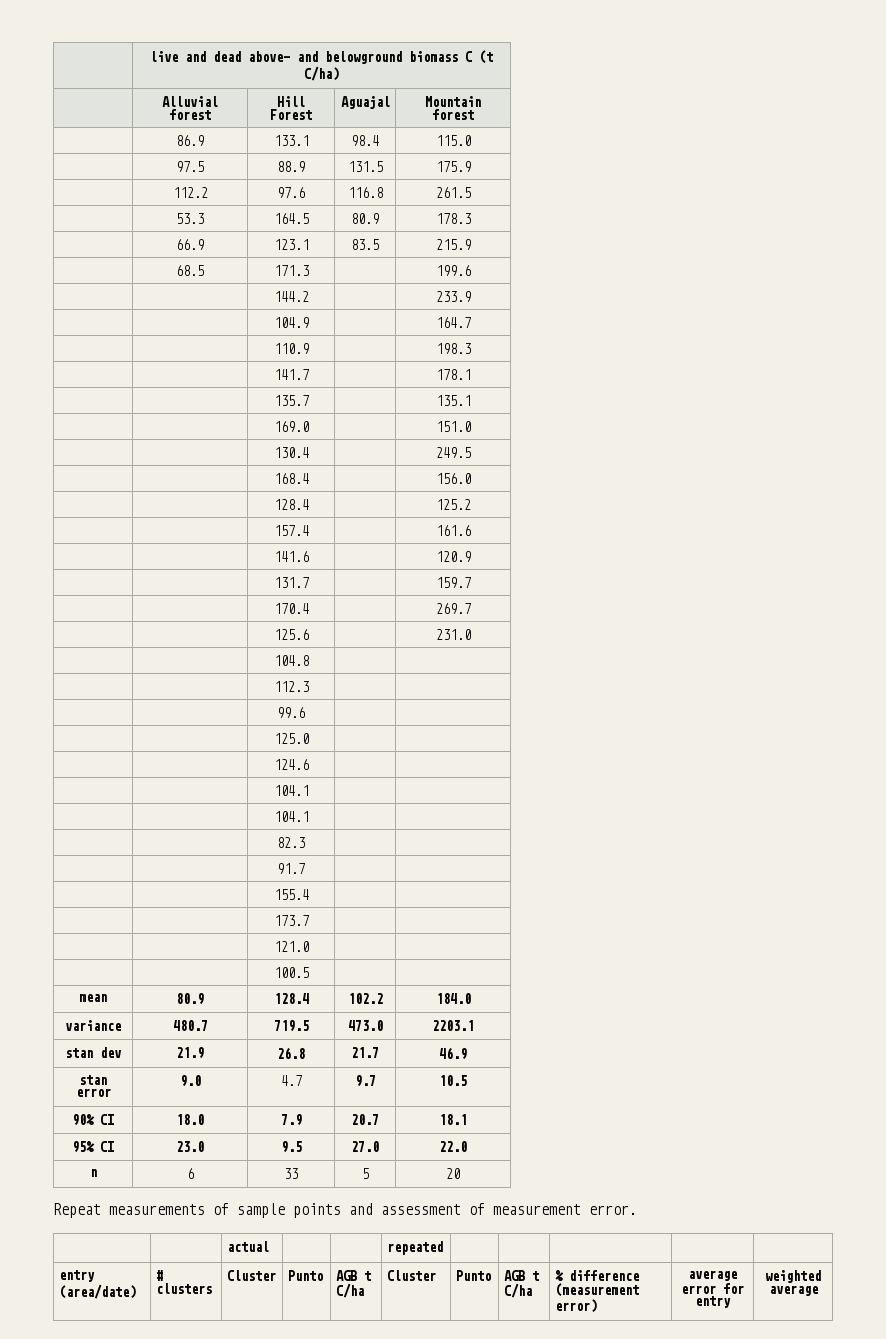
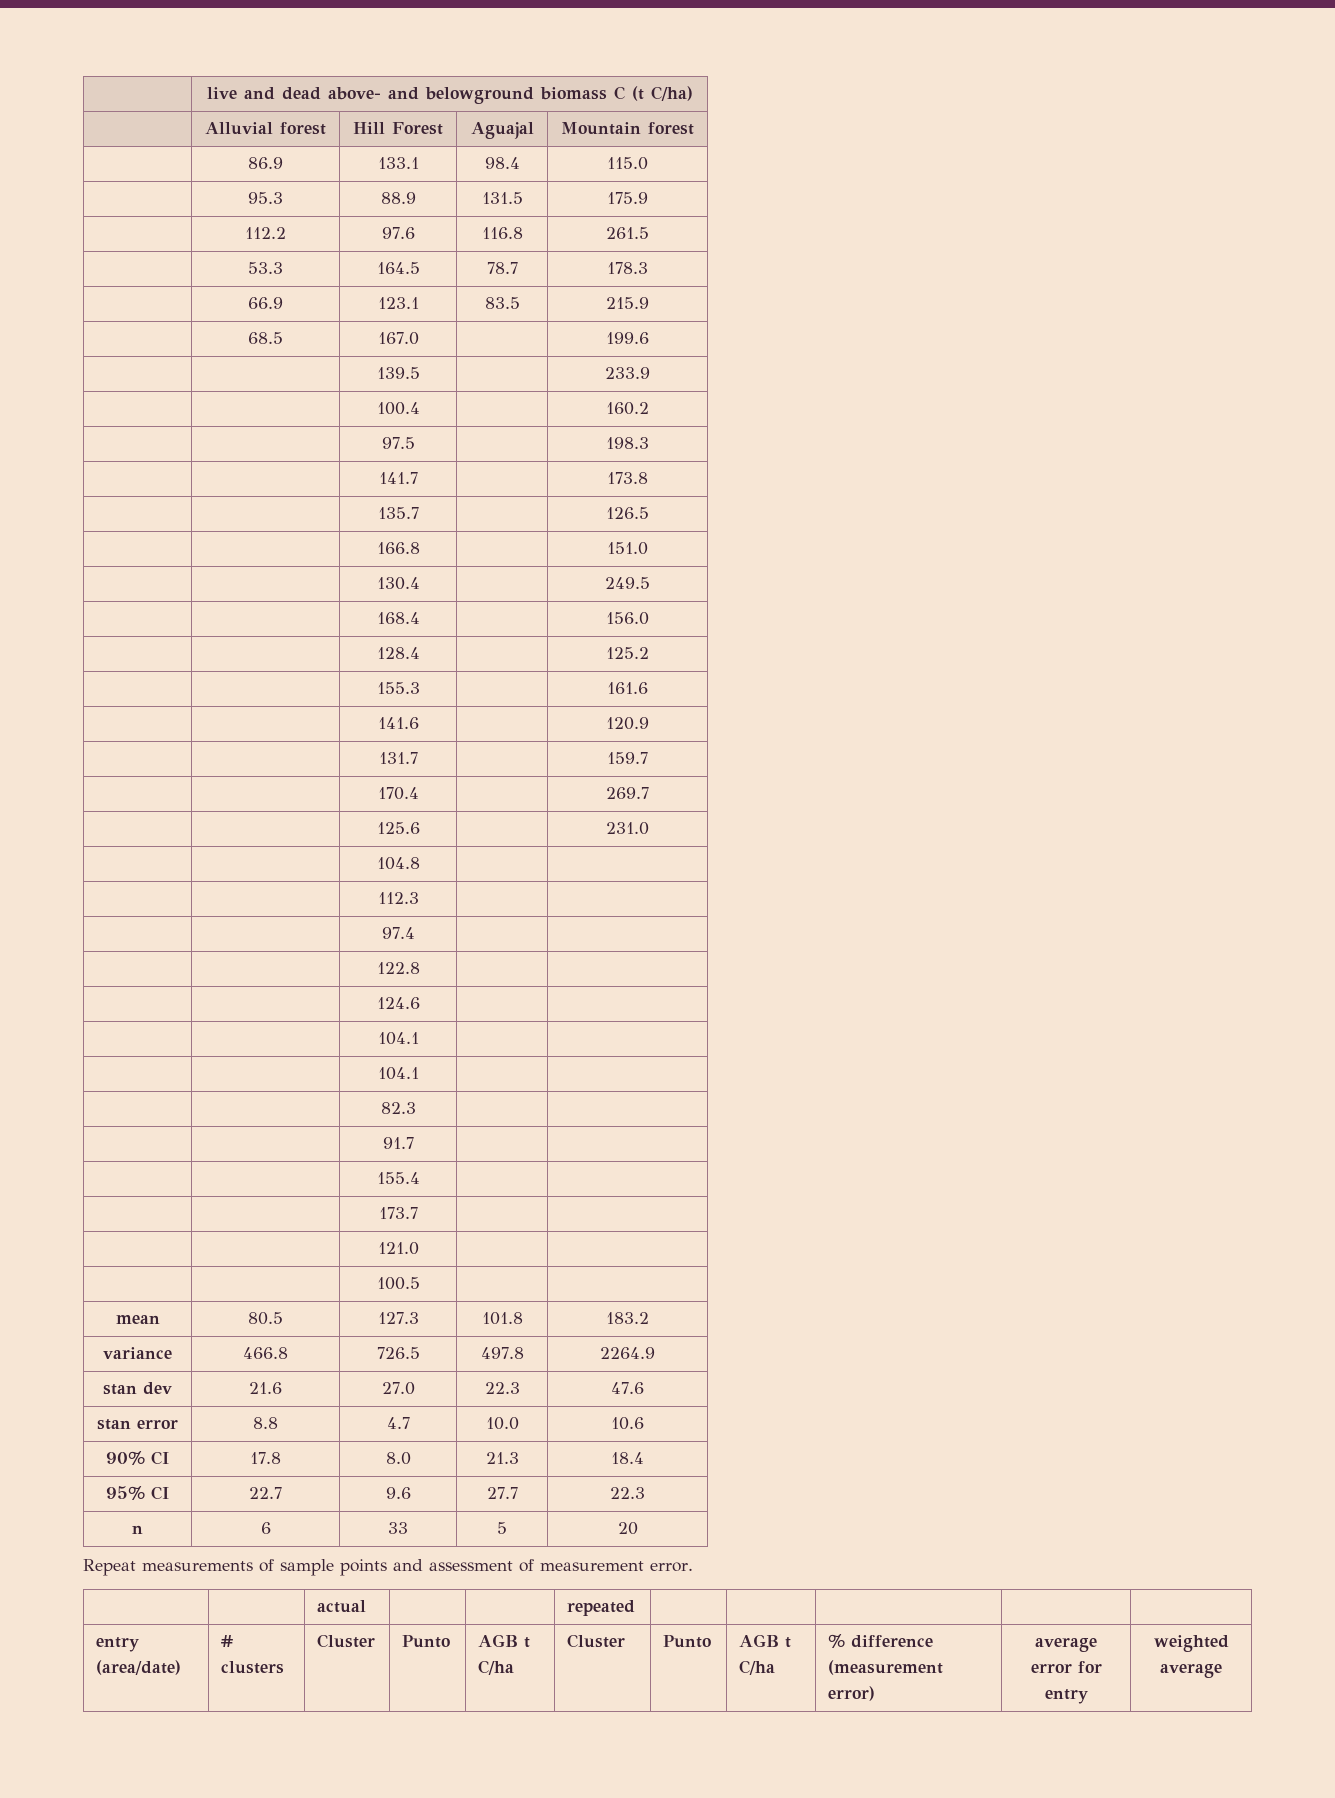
- | 97.5 | 88.9 | 131.5 | 175.9
+ | 95.3 | 88.9 | 131.5 | 175.9
- | 53.3 | 164.5 | 80.9 | 178.3
+ | 53.3 | 164.5 | 78.7 | 178.3
- | 68.5 | 171.3 | | 199.6
+ | 68.5 | 167.0 | | 199.6
- | | 144.2 | | 233.9
+ | | 139.5 | | 233.9
- | | 104.9 | | 164.7
- | | 110.9 | | 198.3
+ | | 100.4 | | 160.2
+ | | 97.5 | | 198.3
- | | 141.7 | | 178.1
+ | | 141.7 | | 173.8
- | | 135.7 | | 135.1
- | | 169.0 | | 151.0
+ | | 135.7 | | 126.5
+ | | 166.8 | | 151.0
- | | 157.4 | | 161.6
+ | | 155.3 | | 161.6
- | | 99.6 | |
- | | 125.0 | |
+ | | 97.4 | |
+ | | 122.8 | |
- mean | 80.9 | 128.4 | 102.2 | 184.0
- variance | 480.7 | 719.5 | 473.0 | 2203.1
- stan dev | 21.9 | 26.8 | 21.7 | 46.9
+ mean | 80.5 | 127.3 | 101.8 | 183.2
+ variance | 466.8 | 726.5 | 497.8 | 2264.9
+ stan dev | 21.6 | 27.0 | 22.3 | 47.6
- stan error | 9.0 | 4.7 | 9.7 | 10.5
+ stan error | 8.8 | 4.7 | 10.0 | 10.6
- 90% CI | 18.0 | 7.9 | 20.7 | 18.1
- 95% CI | 23.0 | 9.5 | 27.0 | 22.0
+ 90% CI | 17.8 | 8.0 | 21.3 | 18.4
+ 95% CI | 22.7 | 9.6 | 27.7 | 22.3

